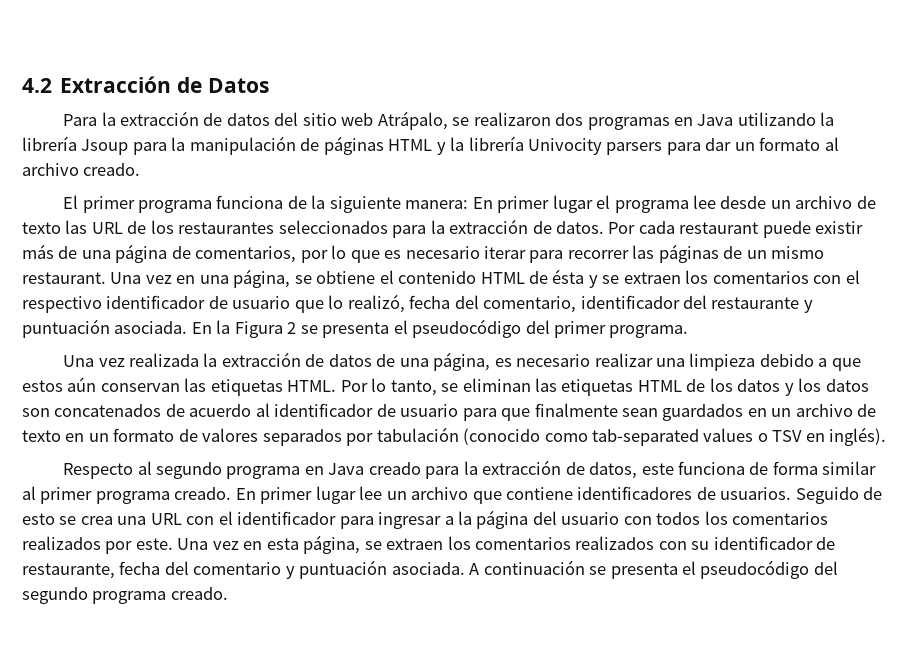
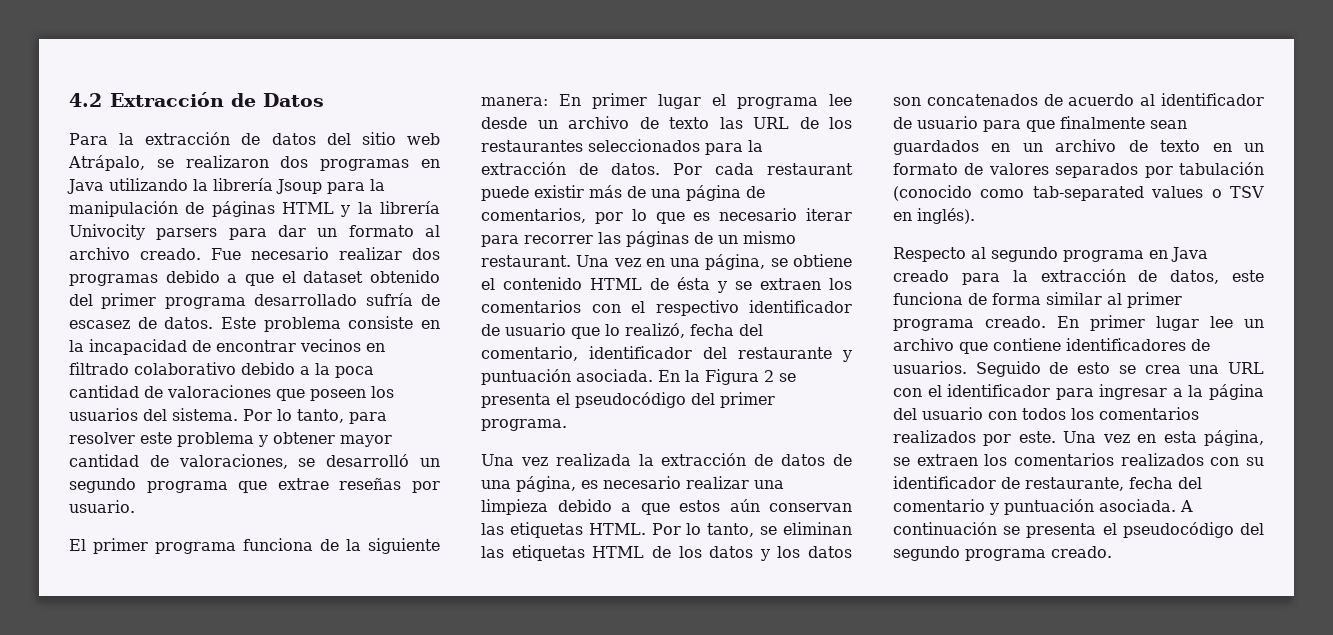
+ Fue necesario realizar dos programas debido a que el dataset obtenido del primer programa desarrollado sufría de escasez de datos. Este problema consiste en la incapacidad de encontrar vecinos en filtrado colaborativo debido a la poca cantidad de valoraciones que poseen los usuarios del sistema. Por lo tanto, para resolver este problema y obtener mayor cantidad de valoraciones, se desarrolló un segundo programa que extrae reseñas por usuario.

